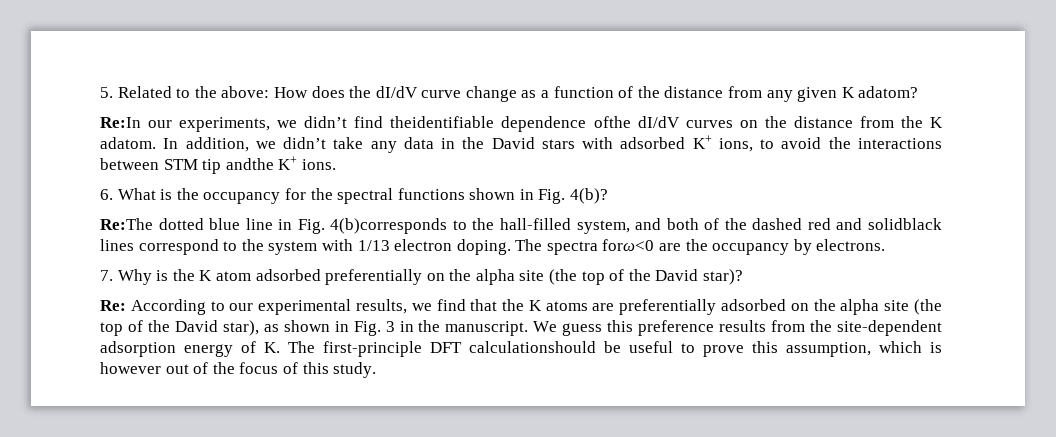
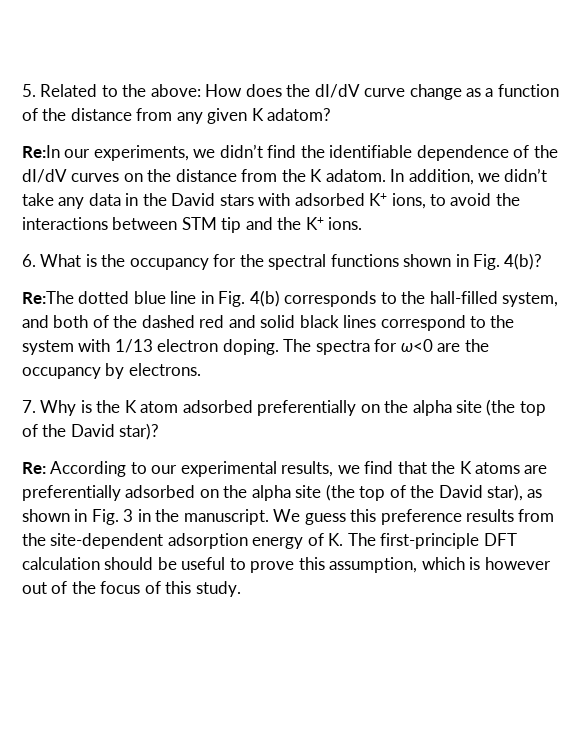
- Re:In our experiments, we didn’t find theidentifiable dependence ofthe dI/dV curves on the distance from the K adatom.
+ Re:In our experiments, we didn’t find the identifiable dependence of the dI/dV curves on the distance from the K adatom.
- In addition, we didn’t take any data in the David stars with adsorbed K+ ions, to avoid the interactions between STM tip andthe K+ ions.
+ In addition, we didn’t take any data in the David stars with adsorbed K+ ions, to avoid the interactions between STM tip and the K+ ions.
- Re:The dotted blue line in Fig. 4(b)corresponds to the hall-filled system, and both of the dashed red and solidblack lines correspond to the system with 1/13 electron doping.
+ Re:The dotted blue line in Fig. 4(b) corresponds to the hall-filled system, and both of the dashed red and solid black lines correspond to the system with 1/13 electron doping.
- The spectra forω<0 are the occupancy by electrons.
+ The spectra for ω<0 are the occupancy by electrons.
- We guess this preference results from the site-dependent adsorption energy of K. The first-principle DFT calculationshould be useful to prove this assumption, which is however out of the focus of this study.
+ We guess this preference results from the site-dependent adsorption energy of K. The first-principle DFT calculation should be useful to prove this assumption, which is however out of the focus of this study.

